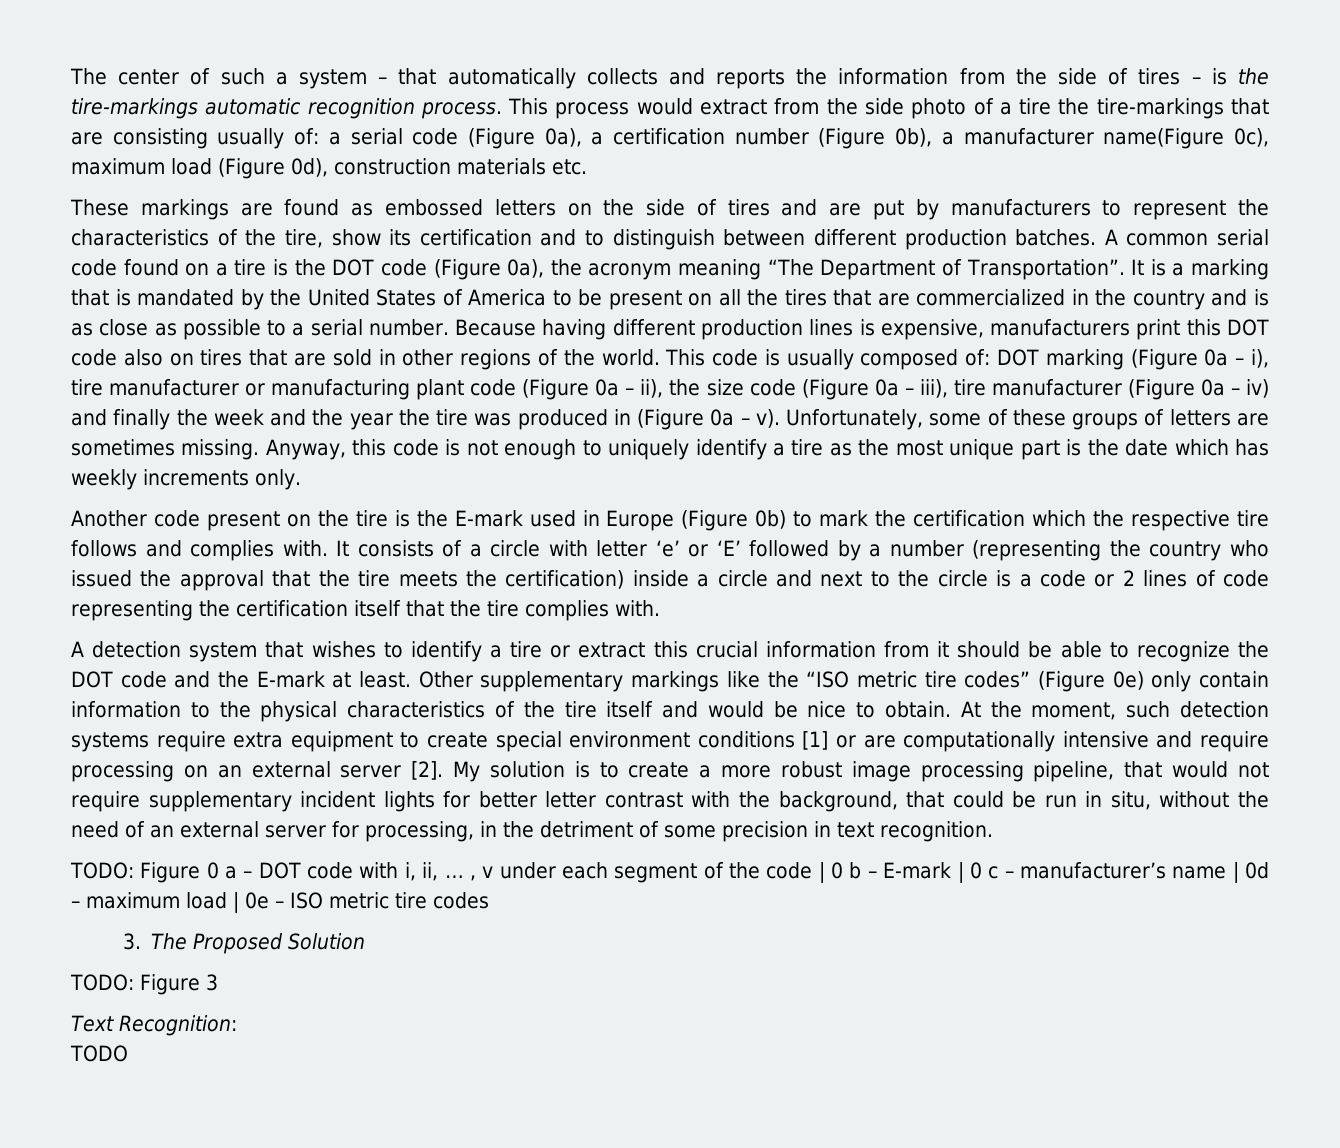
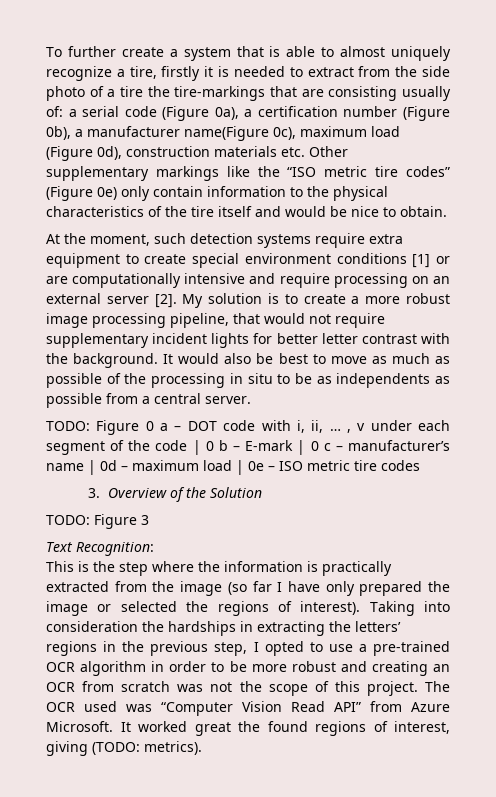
- The center of such a system – that automatically collects and reports the information from the side of tires – is the tire-markings automatic recognition process. This process would extract from the side photo of a tire the tire-markings that are consisting usually of:
+ To further create a system that is able to almost uniquely recognize a tire, firstly it is needed to extract from the side photo of a tire the tire-markings that are consisting usually of:
- a serial code (Figure 0a), a certification number (Figure 0b), a manufacturer name(Figure 0c), maximum load (Figure 0d), construction materials etc.
- These markings are found as embossed letters on the side of tires and are put by manufacturers to represent the characteristics of the tire, show its certification and to distinguish between different production batches. A common serial code found on a tire is the DOT code (Figure 0a), the acronym meaning “The Department of Transportation”. It is a marking that is mandated by the United States of America to be present on all the tires that are commercialized in the country and is as close as possible to a serial number. Because having different production lines is expensive, manufacturers print this DOT code also on tires that are sold in other regions of the world. This code is usually composed of: DOT marking (Figure 0a – i), tire manufacturer or manufacturing plant code (Figure 0a – ii), the size code (Figure 0a – iii), tire manufacturer (Figure 0a – iv) and finally the week and the year the tire was produced in (Figure 0a – v). Unfortunately, some of these groups of letters are sometimes missing. Anyway, this code is not enough to uniquely identify a tire as the most unique part is the date which has weekly increments only.
- Another code present on the tire is the E-mark used in Europe (Figure 0b) to mark the certification which the respective tire follows and complies with. It consists of a circle with letter ‘e’ or ‘E’ followed by a number (representing the country who issued the approval that the tire meets the certification) inside a circle and next to the circle is a code or 2 lines of code representing the certification itself that the tire complies with.
- A detection system that wishes to identify a tire or extract this crucial information from it should be able to recognize the DOT code and the E-mark at least. Other supplementary markings like the “ISO metric tire codes” (Figure 0e) only contain information to the physical characteristics of the tire itself and would be nice to obtain. At the moment, such detection systems require extra equipment to create special environment conditions [1] or are computationally intensive and require processing on an external server [2].
+ a serial code (Figure 0a), a certification number (Figure 0b), a manufacturer name(Figure 0c), maximum load (Figure 0d), construction materials etc. Other supplementary markings like the “ISO metric tire codes” (Figure 0e) only contain information to the physical characteristics of the tire itself and would be nice to obtain.
+ At the moment, such detection systems require extra equipment to create special environment conditions [1] or are computationally intensive and require processing on an external server [2].
- My solution is to create a more robust image processing pipeline, that would not require supplementary incident lights for better letter contrast with the background, that could be run in situ, without the need of an external server for processing, in the detriment of some precision in text recognition.
+ My solution is to create a more robust image processing pipeline, that would not require supplementary incident lights for better letter contrast with the background. It would also be best to move as much as possible of the processing in situ to be as independents as possible from a central server.
- 3. The Proposed Solution
+ 3. Overview of the Solution
- TODO
+ This is the step where the information is practically extracted from the image (so far I have only prepared the image or selected the regions of interest). Taking into consideration the hardships in extracting the letters’ regions in the previous step, I opted to use a pre-trained OCR algorithm in order to be more robust and creating an OCR from scratch was not the scope of this project. The OCR used was “Computer Vision Read API” from Azure Microsoft. It worked great the found regions of interest, giving (TODO: metrics).

